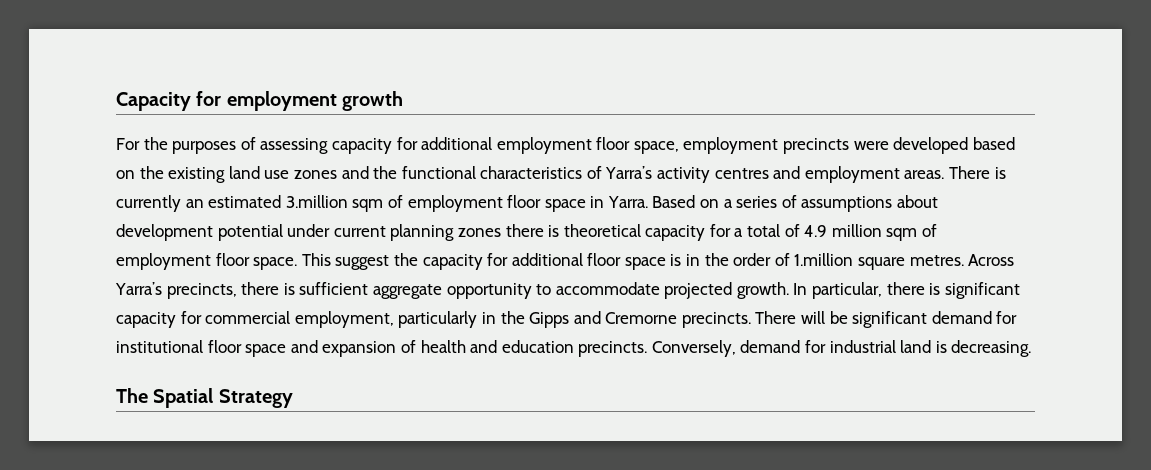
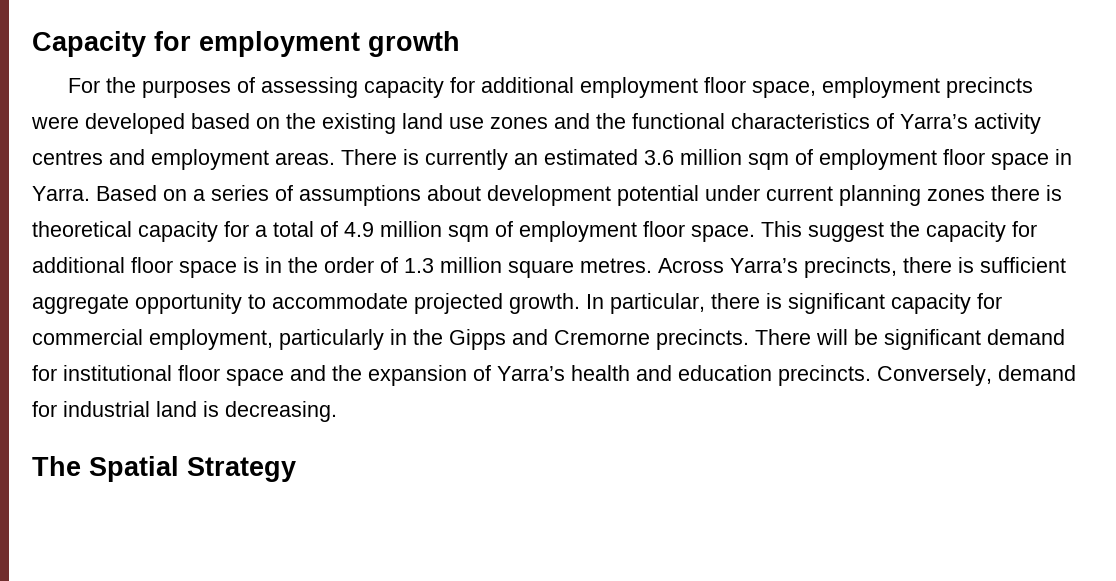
- There is currently an estimated 3.million sqm of employment floor space in Yarra.
+ There is currently an estimated 3.6 million sqm of employment floor space in Yarra.
- This suggest the capacity for additional floor space is in the order of 1.million square metres.
+ This suggest the capacity for additional floor space is in the order of 1.3 million square metres.
- There will be significant demand for institutional floor space and expansion of health and education precincts.
+ There will be significant demand for institutional floor space and the expansion of Yarra’s health and education precincts.

